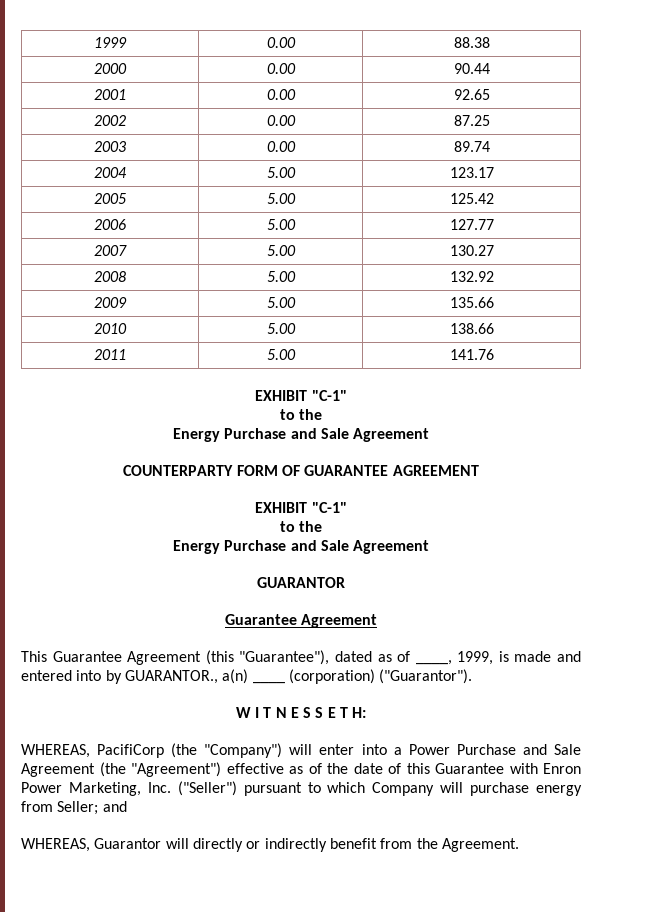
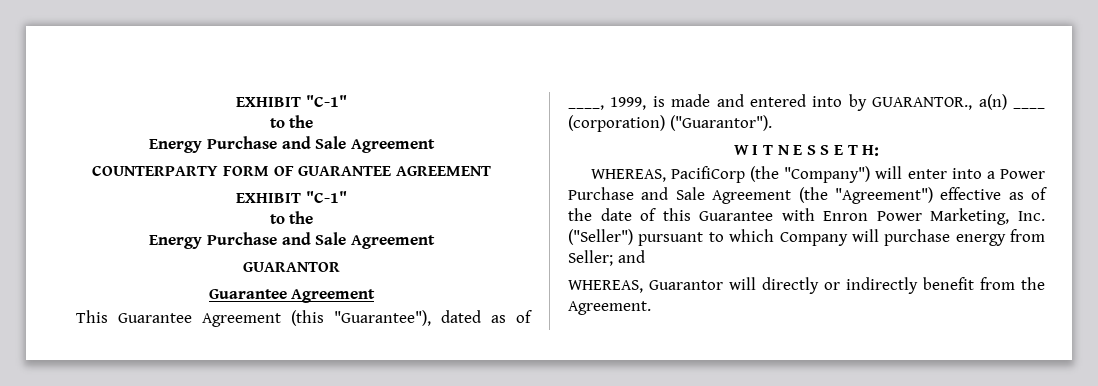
- 1999 | 0.00 | 88.38
- 2000 | 0.00 | 90.44
- 2001 | 0.00 | 92.65
- 2002 | 0.00 | 87.25
- 2003 | 0.00 | 89.74
- 2004 | 5.00 | 123.17
- 2005 | 5.00 | 125.42
- 2006 | 5.00 | 127.77
- 2007 | 5.00 | 130.27
- 2008 | 5.00 | 132.92
- 2009 | 5.00 | 135.66
- 2010 | 5.00 | 138.66
- 2011 | 5.00 | 141.76

